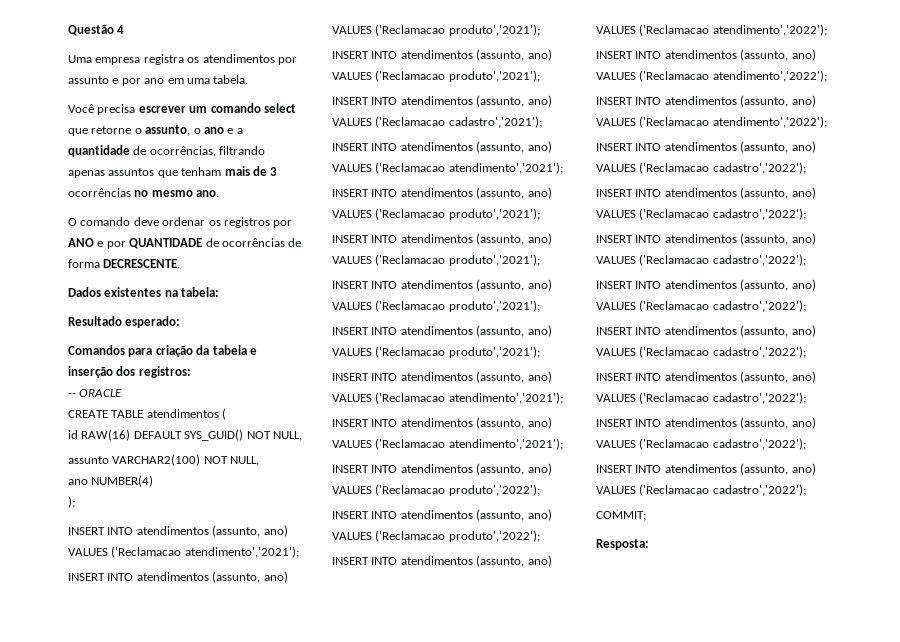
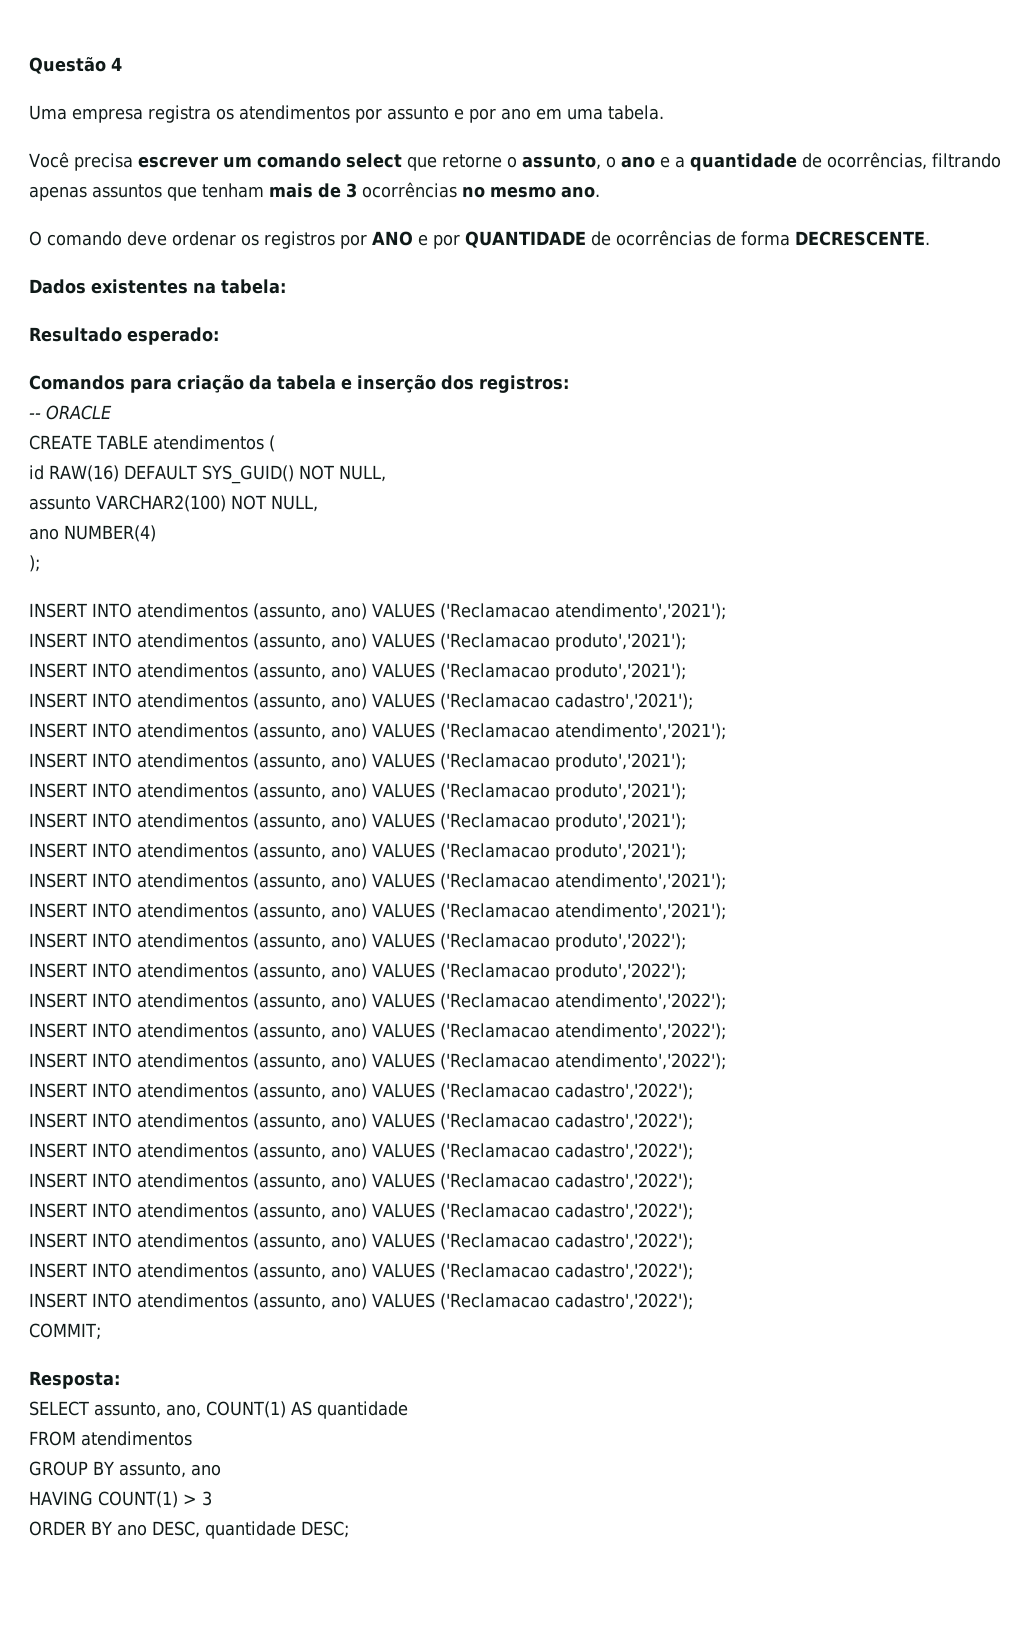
+ SELECT assunto, ano, COUNT(1) AS quantidade
+ FROM atendimentos
+ GROUP BY assunto, ano
+ HAVING COUNT(1) > 3
+ ORDER BY ano DESC, quantidade DESC;

